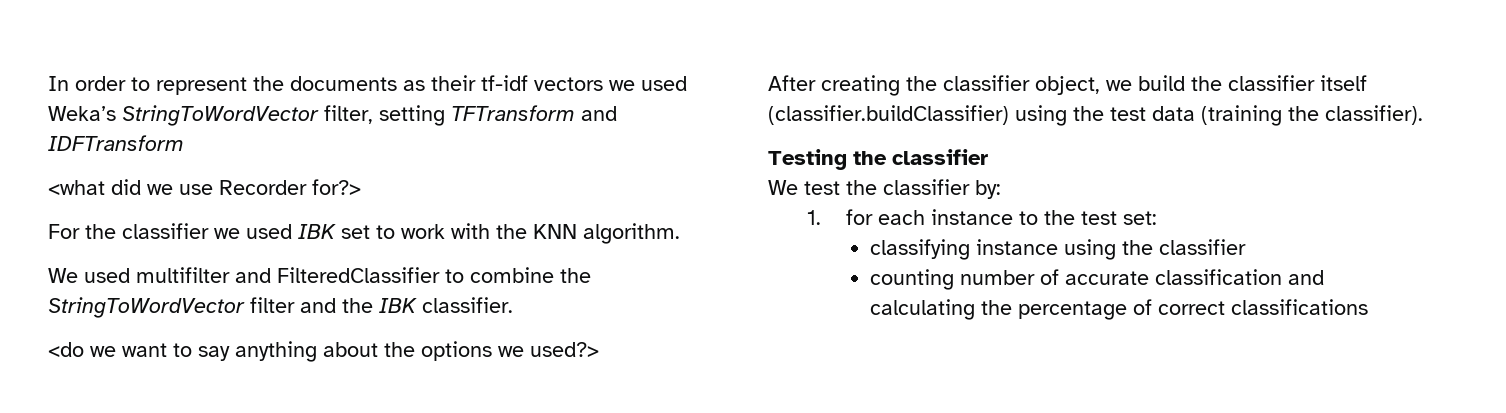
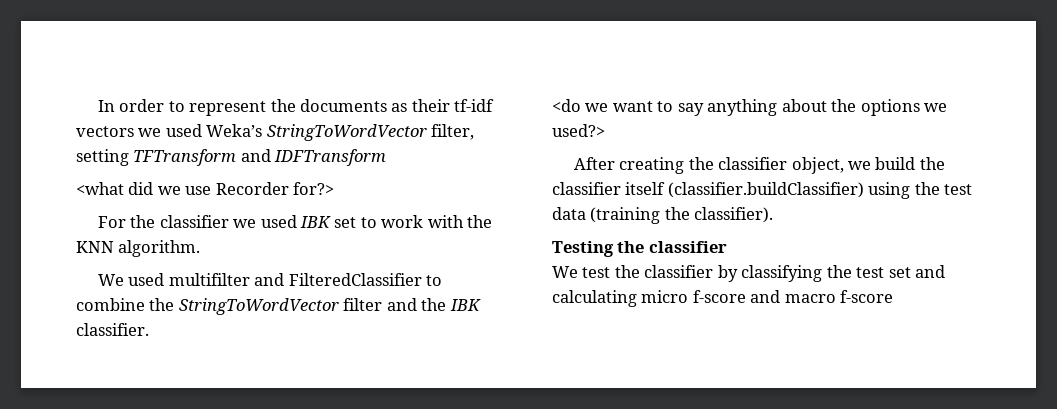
- We test the classifier by:
- 1. for each instance to the test set:
- classifying instance using the classifier
- counting number of accurate classification and calculating the percentage of correct classifications
+ We test the classifier by classifying the test set and calculating micro f-score and macro f-score

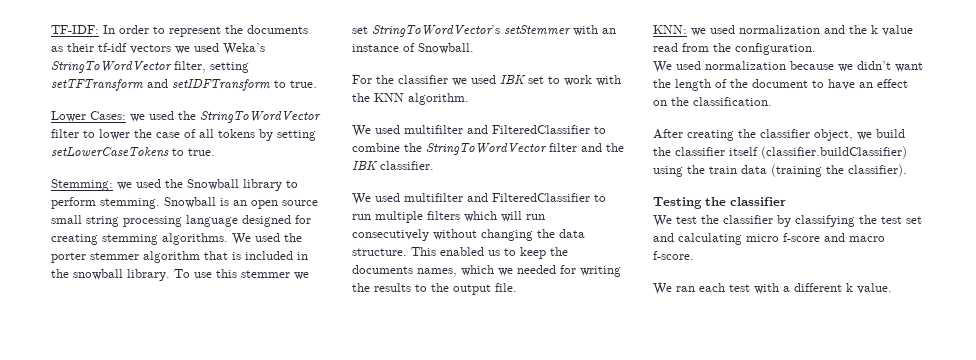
- In order to represent the documents as their tf-idf vectors we used Weka’s StringToWordVector filter, setting TFTransform and IDFTransform
- <what did we use Recorder for?>
+ TF-IDF: In order to represent the documents as their tf-idf vectors we used Weka’s StringToWordVector filter, setting setTFTransform and setIDFTransform to true.
+ Lower Cases: we used the StringToWordVector filter to lower the case of all tokens by setting setLowerCaseTokens to true.
+ Stemming: we used the Snowball library to perform stemming. Snowball is an open source small string processing language designed for creating stemming algorithms. We used the porter stemmer algorithm that is included in the snowball library. To use this stemmer we set StringToWordVector’s setStemmer with an instance of Snowball.
- <do we want to say anything about the options we used?>
+ We used multifilter and FilteredClassifier to run multiple filters which will run consecutively without changing the data structure. This enabled us to keep the documents names, which we needed for writing the results to the output file.
+ KNN: we used normalization and the k value read from the configuration.
+ We used normalization because we didn’t want the length of the document to have an effect on the classification.
- After creating the classifier object, we build the classifier itself (classifier.buildClassifier) using the test data (training the classifier).
+ After creating the classifier object, we build the classifier itself (classifier.buildClassifier) using the train data (training the classifier).
- We test the classifier by classifying the test set and calculating micro f-score and macro f-score
+ We test the classifier by classifying the test set and calculating micro f-score and macro f-score.
+ We ran each test with a different k value.

